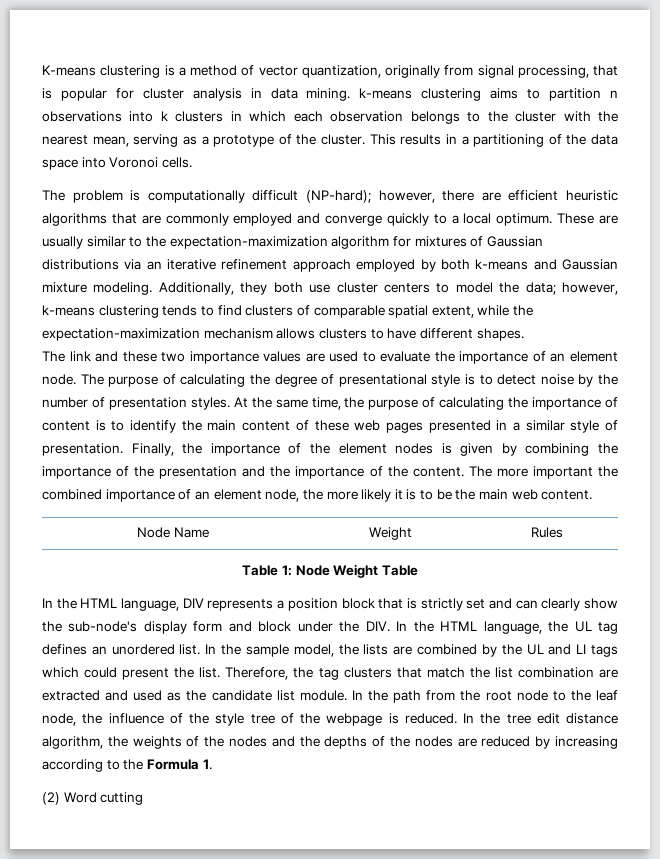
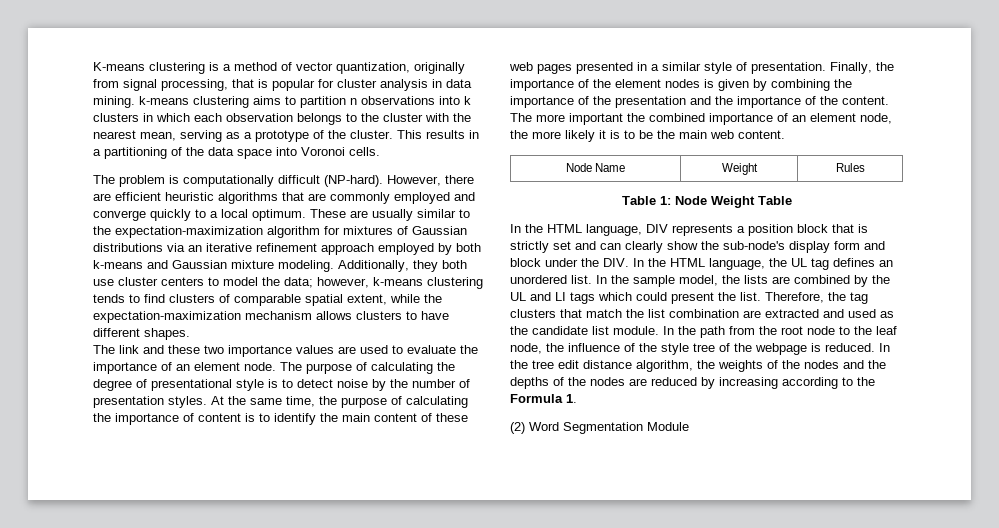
- The problem is computationally difficult (NP-hard); however, there are efficient heuristic algorithms that are commonly employed and converge quickly to a local optimum.
+ The problem is computationally difficult (NP-hard). However, there are efficient heuristic algorithms that are commonly employed and converge quickly to a local optimum.
- (2) Word cutting
+ (2) Word Segmentation Module

